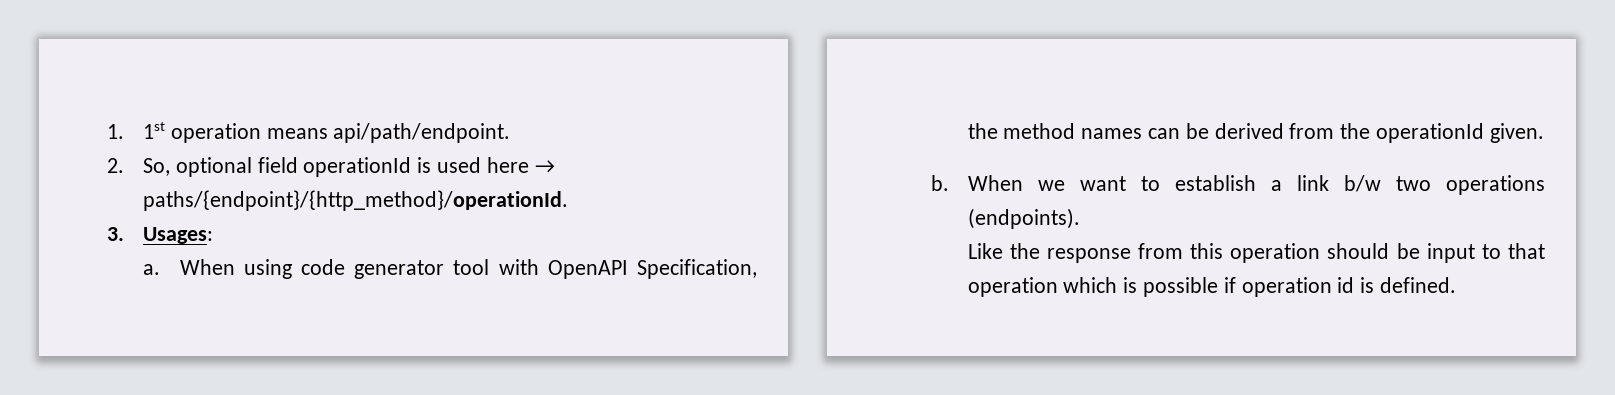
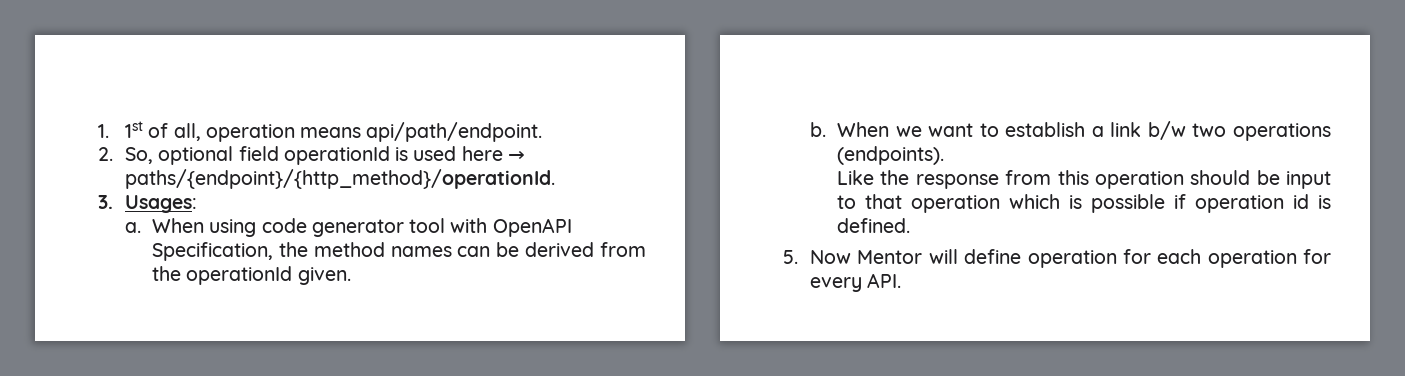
- 1. 1st operation means api/path/endpoint.
+ 1. 1st of all, operation means api/path/endpoint.
+ 5. Now Mentor will define operation for each operation for every API.

